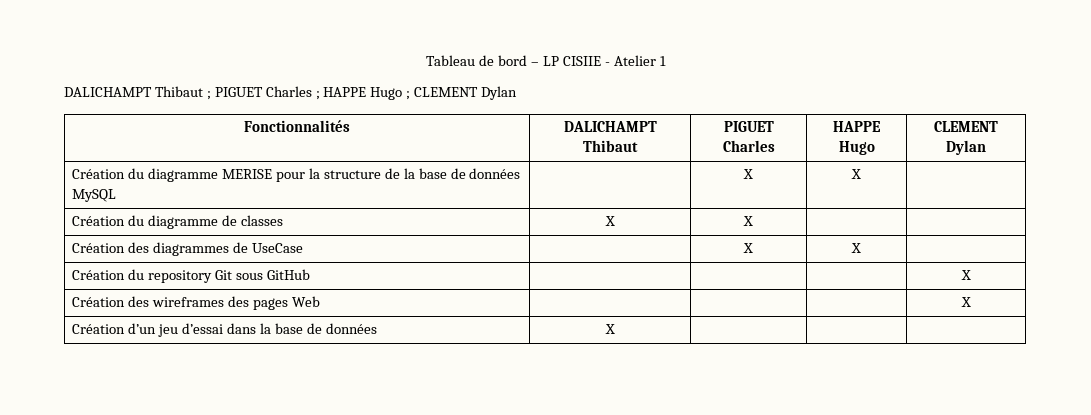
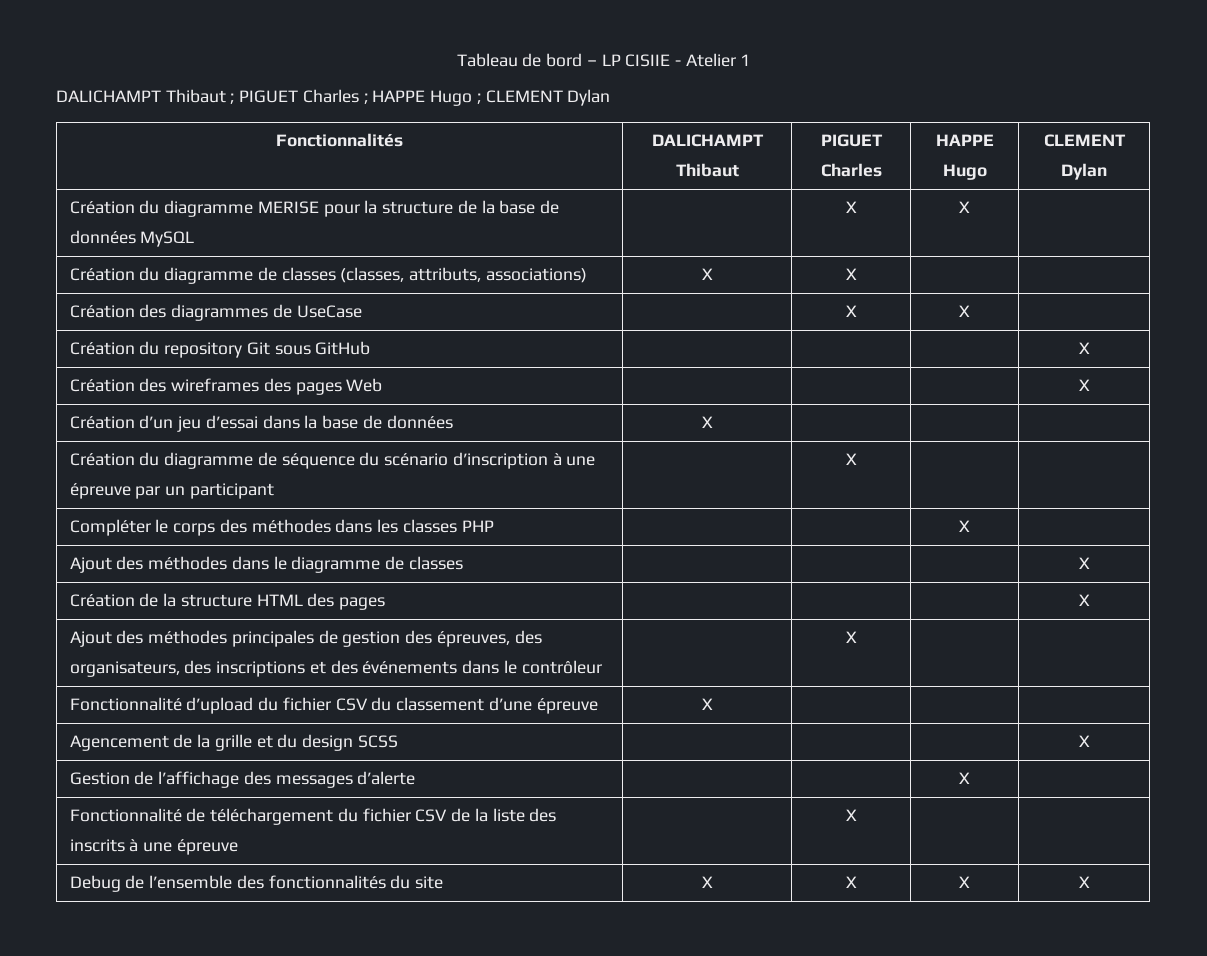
- Création du diagramme de classes | X | X | |
+ Création du diagramme de classes (classes, attributs, associations) | X | X | |
+ Création du diagramme de séquence du scénario d’inscription à une épreuve par un participant | | X | |
+ Compléter le corps des méthodes dans les classes PHP | | | X |
+ Ajout des méthodes dans le diagramme de classes | | | | X
+ Création de la structure HTML des pages | | | | X
+ Ajout des méthodes principales de gestion des épreuves, des organisateurs, des inscriptions et des événements dans le contrôleur | | X | |
+ Fonctionnalité d’upload du fichier CSV du classement d’une épreuve | X | | |
+ Agencement de la grille et du design SCSS | | | | X
+ Gestion de l’affichage des messages d’alerte | | | X |
+ Fonctionnalité de téléchargement du fichier CSV de la liste des inscrits à une épreuve | | X | |
+ Debug de l’ensemble des fonctionnalités du site | X | X | X | X

